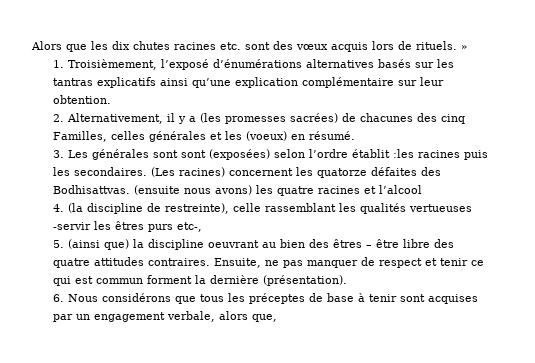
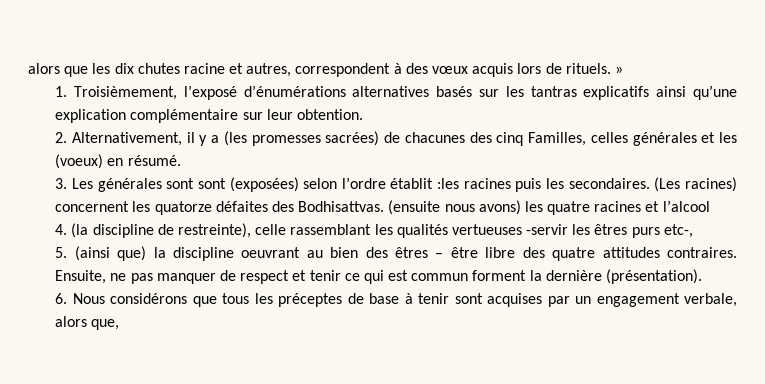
- Alors que les dix chutes racines etc. sont des vœux acquis lors de rituels. »
+ alors que les dix chutes racine et autres, correspondent à des vœux acquis lors de rituels. »

